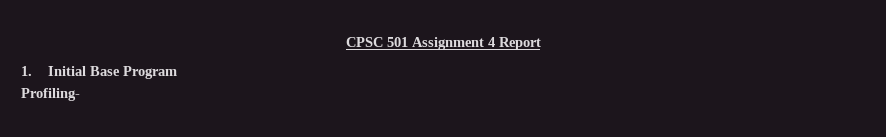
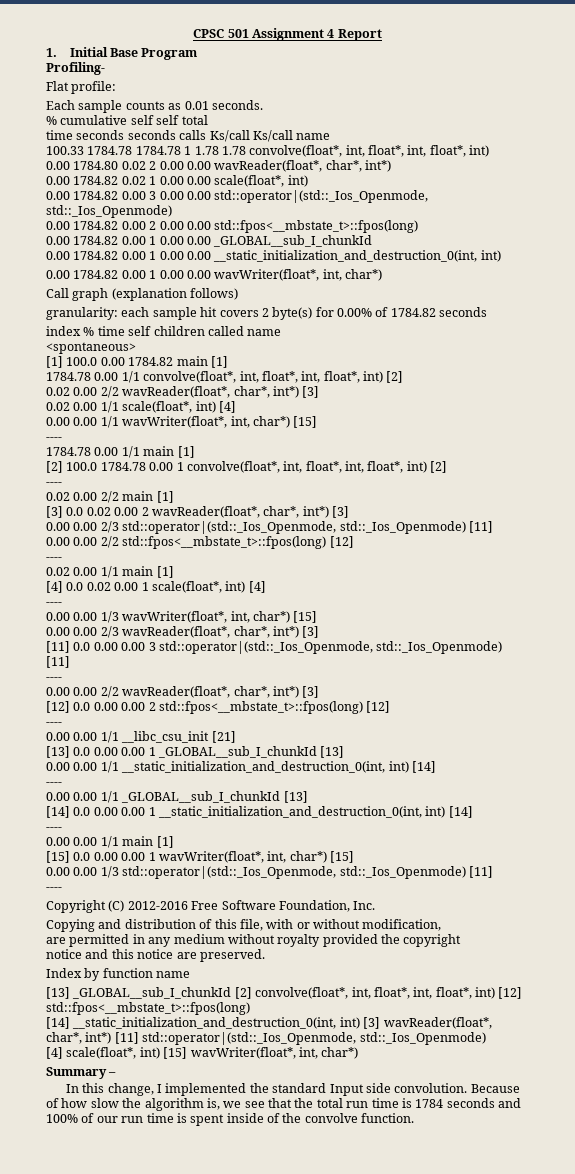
+ Flat profile:
+ Each sample counts as 0.01 seconds.
+ % cumulative self self total
+ time seconds seconds calls Ks/call Ks/call name
+ 100.33 1784.78 1784.78 1 1.78 1.78 convolve(float*, int, float*, int, float*, int)
+ 0.00 1784.80 0.02 2 0.00 0.00 wavReader(float*, char*, int*)
+ 0.00 1784.82 0.02 1 0.00 0.00 scale(float*, int)
+ 0.00 1784.82 0.00 3 0.00 0.00 std::operator|(std::_Ios_Openmode, std::_Ios_Openmode)
+ 0.00 1784.82 0.00 2 0.00 0.00 std::fpos<__mbstate_t>::fpos(long)
+ 0.00 1784.82 0.00 1 0.00 0.00 _GLOBAL__sub_I_chunkId
+ 0.00 1784.82 0.00 1 0.00 0.00 __static_initialization_and_destruction_0(int, int)
+ 0.00 1784.82 0.00 1 0.00 0.00 wavWriter(float*, int, char*)
+ Call graph (explanation follows)
+ granularity: each sample hit covers 2 byte(s) for 0.00% of 1784.82 seconds
+ index % time self children called name
+ <spontaneous>
+ [1] 100.0 0.00 1784.82 main [1]
+ 1784.78 0.00 1/1 convolve(float*, int, float*, int, float*, int) [2]
+ 0.02 0.00 2/2 wavReader(float*, char*, int*) [3]
+ 0.02 0.00 1/1 scale(float*, int) [4]
+ 0.00 0.00 1/1 wavWriter(float*, int, char*) [15]
+ ----
+ 1784.78 0.00 1/1 main [1]
+ [2] 100.0 1784.78 0.00 1 convolve(float*, int, float*, int, float*, int) [2]
+ ----
+ 0.02 0.00 2/2 main [1]
+ [3] 0.0 0.02 0.00 2 wavReader(float*, char*, int*) [3]
+ 0.00 0.00 2/3 std::operator|(std::_Ios_Openmode, std::_Ios_Openmode) [11]
+ 0.00 0.00 2/2 std::fpos<__mbstate_t>::fpos(long) [12]
+ ----
+ 0.02 0.00 1/1 main [1]
+ [4] 0.0 0.02 0.00 1 scale(float*, int) [4]
+ ----
+ 0.00 0.00 1/3 wavWriter(float*, int, char*) [15]
+ 0.00 0.00 2/3 wavReader(float*, char*, int*) [3]
+ [11] 0.0 0.00 0.00 3 std::operator|(std::_Ios_Openmode, std::_Ios_Openmode) [11]
+ ----
+ 0.00 0.00 2/2 wavReader(float*, char*, int*) [3]
+ [12] 0.0 0.00 0.00 2 std::fpos<__mbstate_t>::fpos(long) [12]
+ ----
+ 0.00 0.00 1/1 __libc_csu_init [21]
+ [13] 0.0 0.00 0.00 1 _GLOBAL__sub_I_chunkId [13]
+ 0.00 0.00 1/1 __static_initialization_and_destruction_0(int, int) [14]
+ ----
+ 0.00 0.00 1/1 _GLOBAL__sub_I_chunkId [13]
+ [14] 0.0 0.00 0.00 1 __static_initialization_and_destruction_0(int, int) [14]
+ ----
+ 0.00 0.00 1/1 main [1]
+ [15] 0.0 0.00 0.00 1 wavWriter(float*, int, char*) [15]
+ 0.00 0.00 1/3 std::operator|(std::_Ios_Openmode, std::_Ios_Openmode) [11]
+ ----
+ Copyright (C) 2012-2016 Free Software Foundation, Inc.
+ Copying and distribution of this file, with or without modification,
+ are permitted in any medium without royalty provided the copyright
+ notice and this notice are preserved.
+ Index by function name
+ [13] _GLOBAL__sub_I_chunkId [2] convolve(float*, int, float*, int, float*, int) [12] std::fpos<__mbstate_t>::fpos(long)
+ [14] __static_initialization_and_destruction_0(int, int) [3] wavReader(float*, char*, int*) [11] std::operator|(std::_Ios_Openmode, std::_Ios_Openmode)
+ [4] scale(float*, int) [15] wavWriter(float*, int, char*)
+ Summary –
+ In this change, I implemented the standard Input side convolution. Because of how slow the algorithm is, we see that the total run time is 1784 seconds and 100% of our run time is spent inside of the convolve function.

